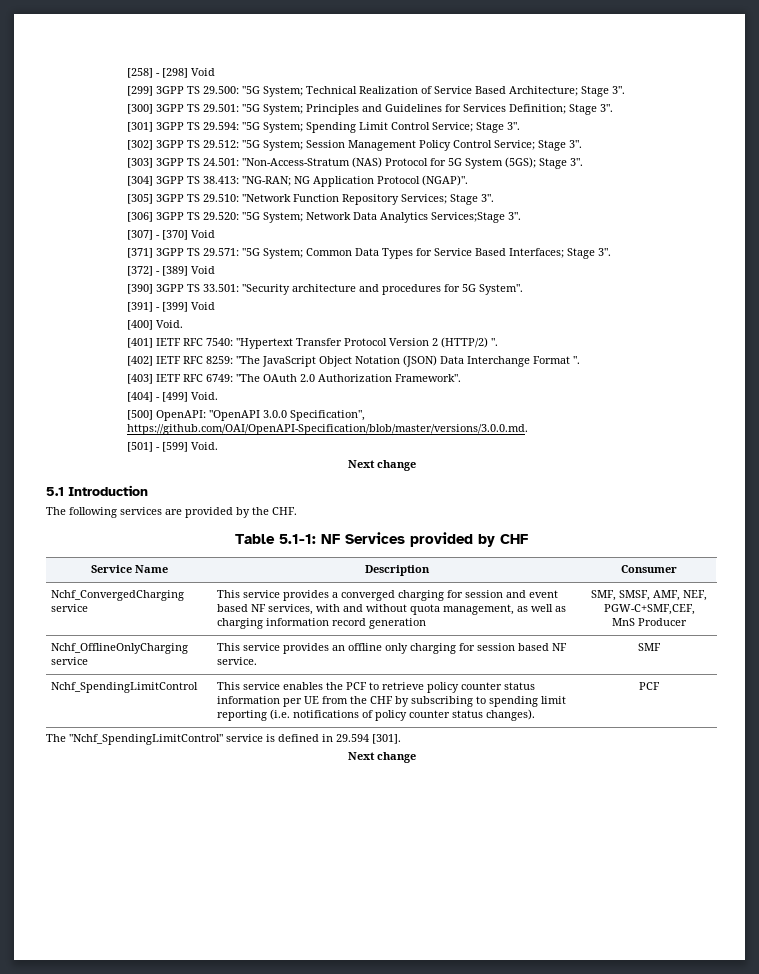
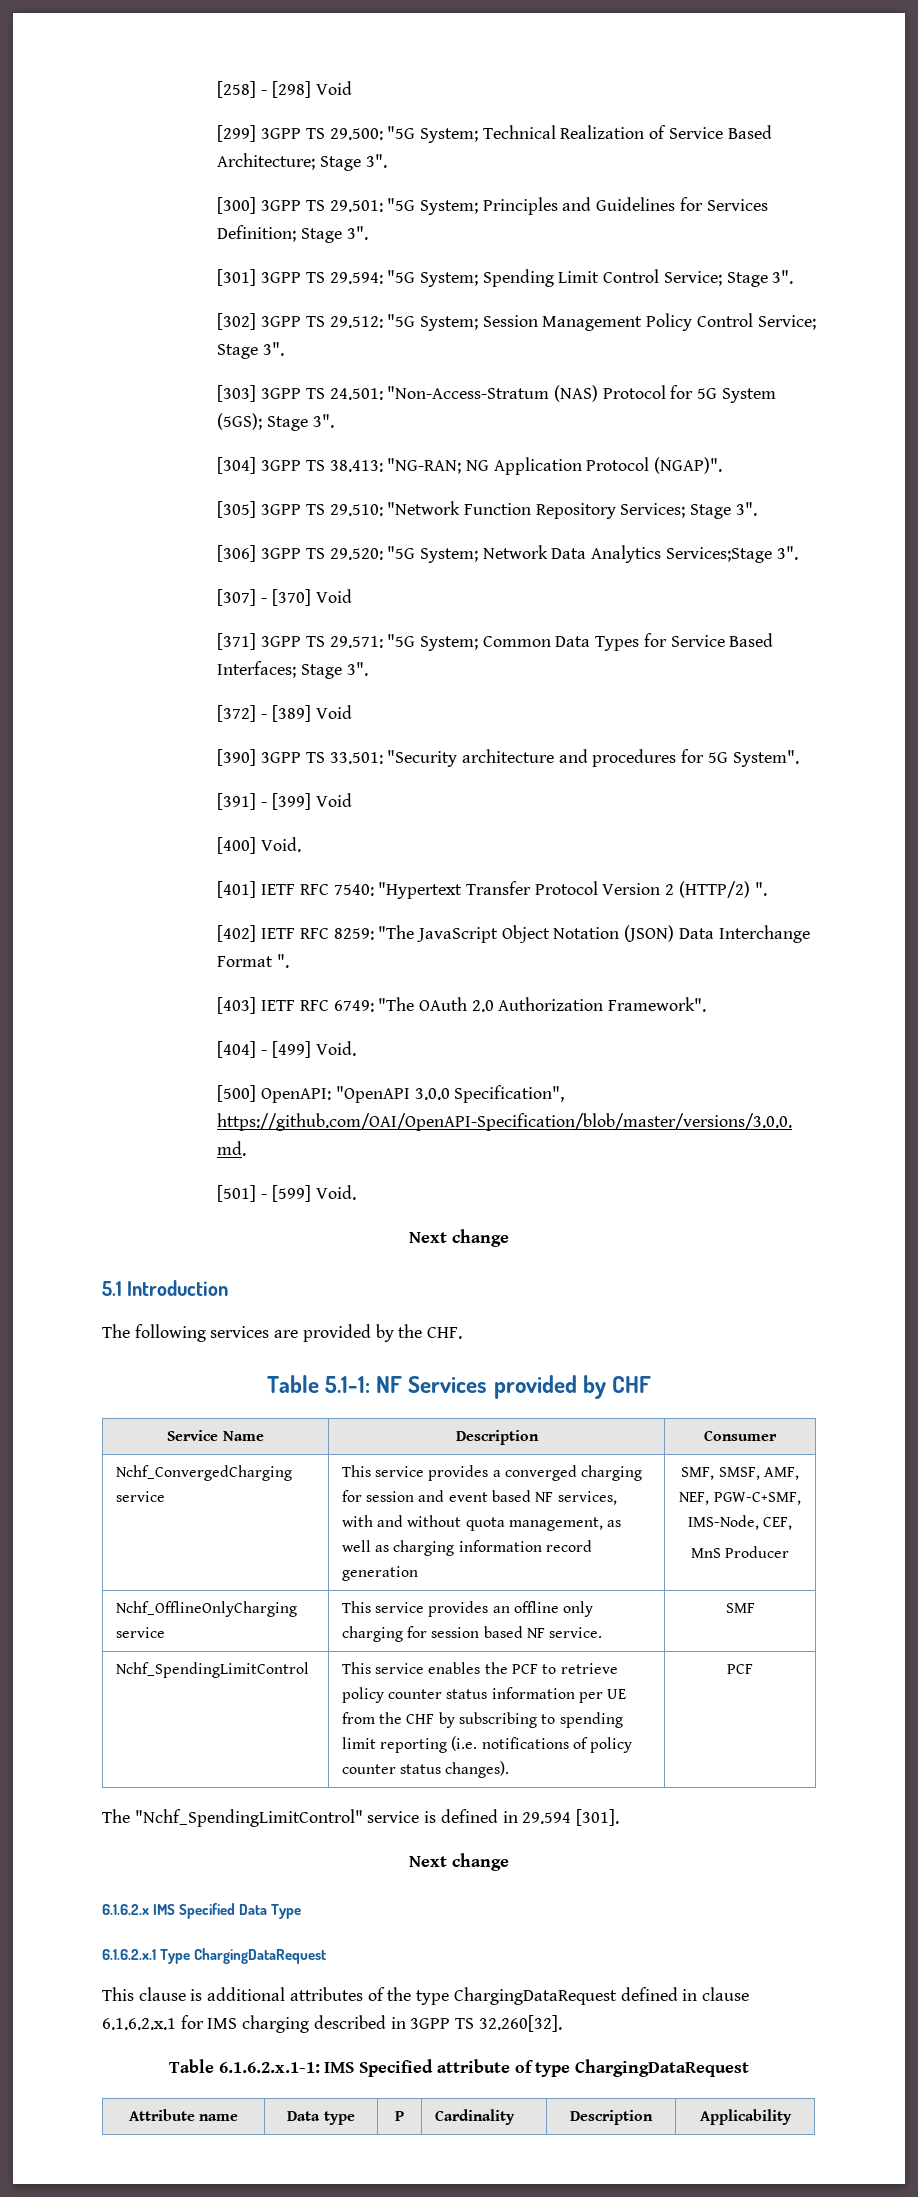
- Nchf_ConvergedCharging service | This service provides a converged charging for session and event based NF services, with and without quota management, as well as charging information record generation | SMF, SMSF, AMF, NEF, PGW-C+SMF,CEF,
+ Nchf_ConvergedCharging service | This service provides a converged charging for session and event based NF services, with and without quota management, as well as charging information record generation | SMF, SMSF, AMF, NEF, PGW-C+SMF, IMS-Node, CEF,
+ 6.1.6.2.x IMS Specified Data Type
+ 6.1.6.2.x.1 Type ChargingDataRequest
+ This clause is additional attributes of the type ChargingDataRequest defined in clause 6.1.6.2.x.1 for IMS charging described in 3GPP TS 32.260[32].
+ Table 6.1.6.2.x.1-1: IMS Specified attribute of type ChargingDataRequest
+ Attribute name | Data type | P | Cardinality | Description | Applicability

